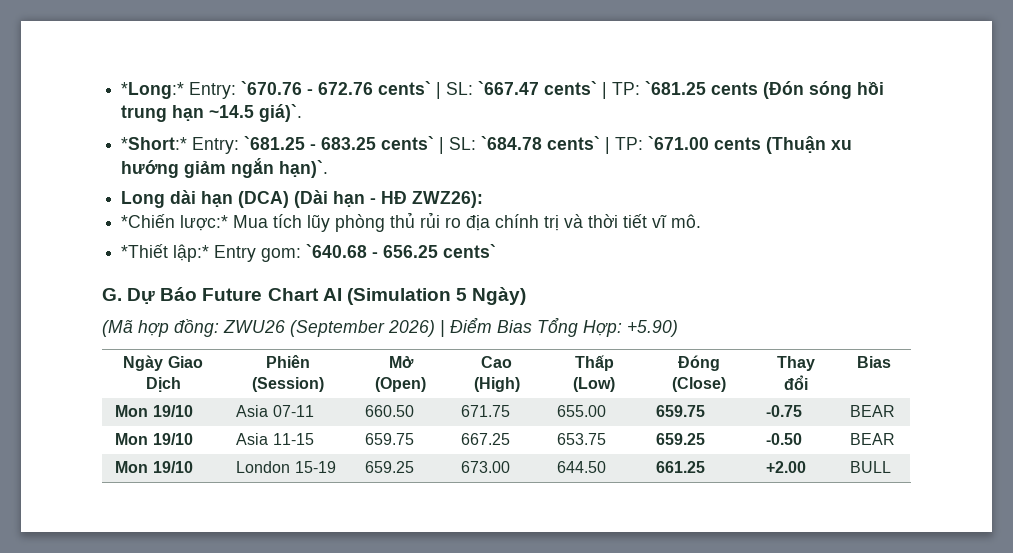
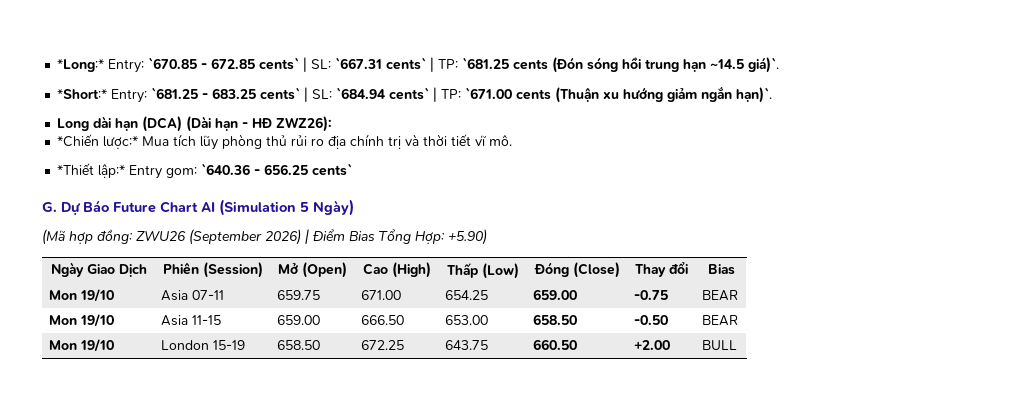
- *Long:* Entry: `670.76 - 672.76 cents` | SL: `667.47 cents` | TP: `681.25 cents (Đón sóng hồi trung hạn ~14.5 giá)`.
+ *Long:* Entry: `670.85 - 672.85 cents` | SL: `667.31 cents` | TP: `681.25 cents (Đón sóng hồi trung hạn ~14.5 giá)`.
- *Short:* Entry: `681.25 - 683.25 cents` | SL: `684.78 cents` | TP: `671.00 cents (Thuận xu hướng giảm ngắn hạn)`.
+ *Short:* Entry: `681.25 - 683.25 cents` | SL: `684.94 cents` | TP: `671.00 cents (Thuận xu hướng giảm ngắn hạn)`.
- *Thiết lập:* Entry gom: `640.68 - 656.25 cents`
+ *Thiết lập:* Entry gom: `640.36 - 656.25 cents`
- Mon 19/10 | Asia 07-11 | 660.50 | 671.75 | 655.00 | 659.75 | -0.75 | BEAR
+ Mon 19/10 | Asia 07-11 | 659.75 | 671.00 | 654.25 | 659.00 | -0.75 | BEAR
- Mon 19/10 | Asia 11-15 | 659.75 | 667.25 | 653.75 | 659.25 | -0.50 | BEAR
+ Mon 19/10 | Asia 11-15 | 659.00 | 666.50 | 653.00 | 658.50 | -0.50 | BEAR
- Mon 19/10 | London 15-19 | 659.25 | 673.00 | 644.50 | 661.25 | +2.00 | BULL
+ Mon 19/10 | London 15-19 | 658.50 | 672.25 | 643.75 | 660.50 | +2.00 | BULL

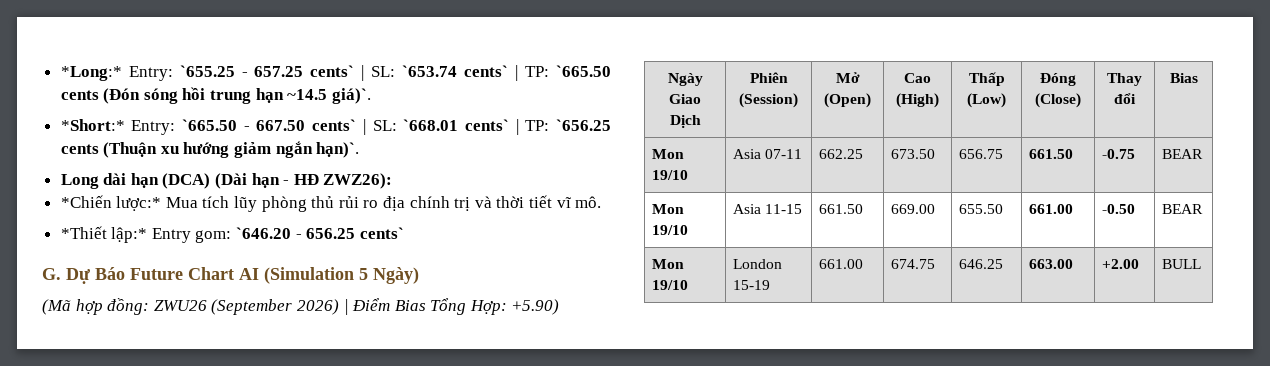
- *Long:* Entry: `670.85 - 672.85 cents` | SL: `667.31 cents` | TP: `681.25 cents (Đón sóng hồi trung hạn ~14.5 giá)`.
+ *Long:* Entry: `655.25 - 657.25 cents` | SL: `653.74 cents` | TP: `665.50 cents (Đón sóng hồi trung hạn ~14.5 giá)`.
- *Short:* Entry: `681.25 - 683.25 cents` | SL: `684.94 cents` | TP: `671.00 cents (Thuận xu hướng giảm ngắn hạn)`.
+ *Short:* Entry: `665.50 - 667.50 cents` | SL: `668.01 cents` | TP: `656.25 cents (Thuận xu hướng giảm ngắn hạn)`.
- *Thiết lập:* Entry gom: `640.36 - 656.25 cents`
+ *Thiết lập:* Entry gom: `646.20 - 656.25 cents`
- Mon 19/10 | Asia 07-11 | 659.75 | 671.00 | 654.25 | 659.00 | -0.75 | BEAR
+ Mon 19/10 | Asia 07-11 | 662.25 | 673.50 | 656.75 | 661.50 | -0.75 | BEAR
- Mon 19/10 | Asia 11-15 | 659.00 | 666.50 | 653.00 | 658.50 | -0.50 | BEAR
+ Mon 19/10 | Asia 11-15 | 661.50 | 669.00 | 655.50 | 661.00 | -0.50 | BEAR
- Mon 19/10 | London 15-19 | 658.50 | 672.25 | 643.75 | 660.50 | +2.00 | BULL
+ Mon 19/10 | London 15-19 | 661.00 | 674.75 | 646.25 | 663.00 | +2.00 | BULL

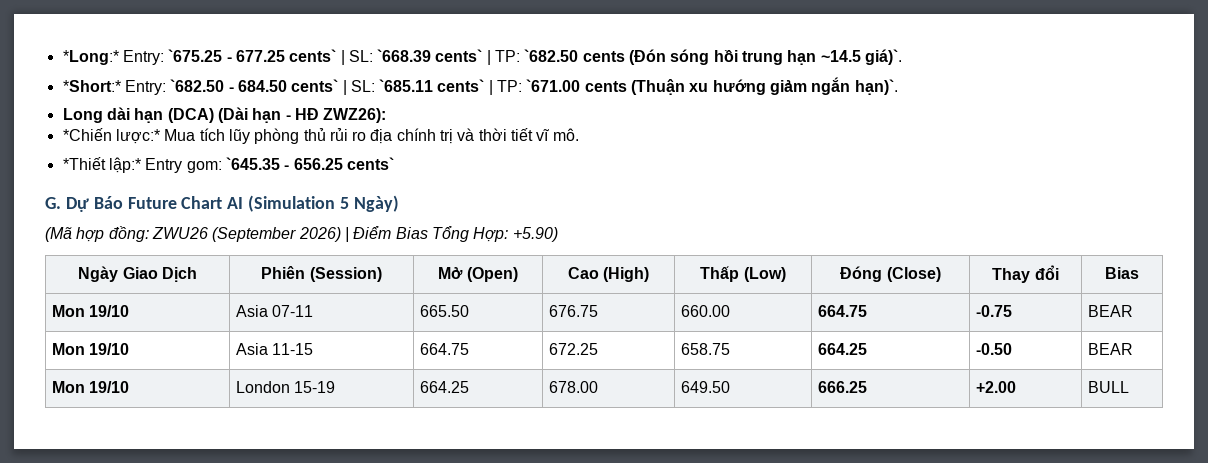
- *Long:* Entry: `655.25 - 657.25 cents` | SL: `653.74 cents` | TP: `665.50 cents (Đón sóng hồi trung hạn ~14.5 giá)`.
+ *Long:* Entry: `675.25 - 677.25 cents` | SL: `668.39 cents` | TP: `682.50 cents (Đón sóng hồi trung hạn ~14.5 giá)`.
- *Short:* Entry: `665.50 - 667.50 cents` | SL: `668.01 cents` | TP: `656.25 cents (Thuận xu hướng giảm ngắn hạn)`.
+ *Short:* Entry: `682.50 - 684.50 cents` | SL: `685.11 cents` | TP: `671.00 cents (Thuận xu hướng giảm ngắn hạn)`.
- *Thiết lập:* Entry gom: `646.20 - 656.25 cents`
+ *Thiết lập:* Entry gom: `645.35 - 656.25 cents`
- Mon 19/10 | Asia 07-11 | 662.25 | 673.50 | 656.75 | 661.50 | -0.75 | BEAR
+ Mon 19/10 | Asia 07-11 | 665.50 | 676.75 | 660.00 | 664.75 | -0.75 | BEAR
- Mon 19/10 | Asia 11-15 | 661.50 | 669.00 | 655.50 | 661.00 | -0.50 | BEAR
+ Mon 19/10 | Asia 11-15 | 664.75 | 672.25 | 658.75 | 664.25 | -0.50 | BEAR
- Mon 19/10 | London 15-19 | 661.00 | 674.75 | 646.25 | 663.00 | +2.00 | BULL
+ Mon 19/10 | London 15-19 | 664.25 | 678.00 | 649.50 | 666.25 | +2.00 | BULL

